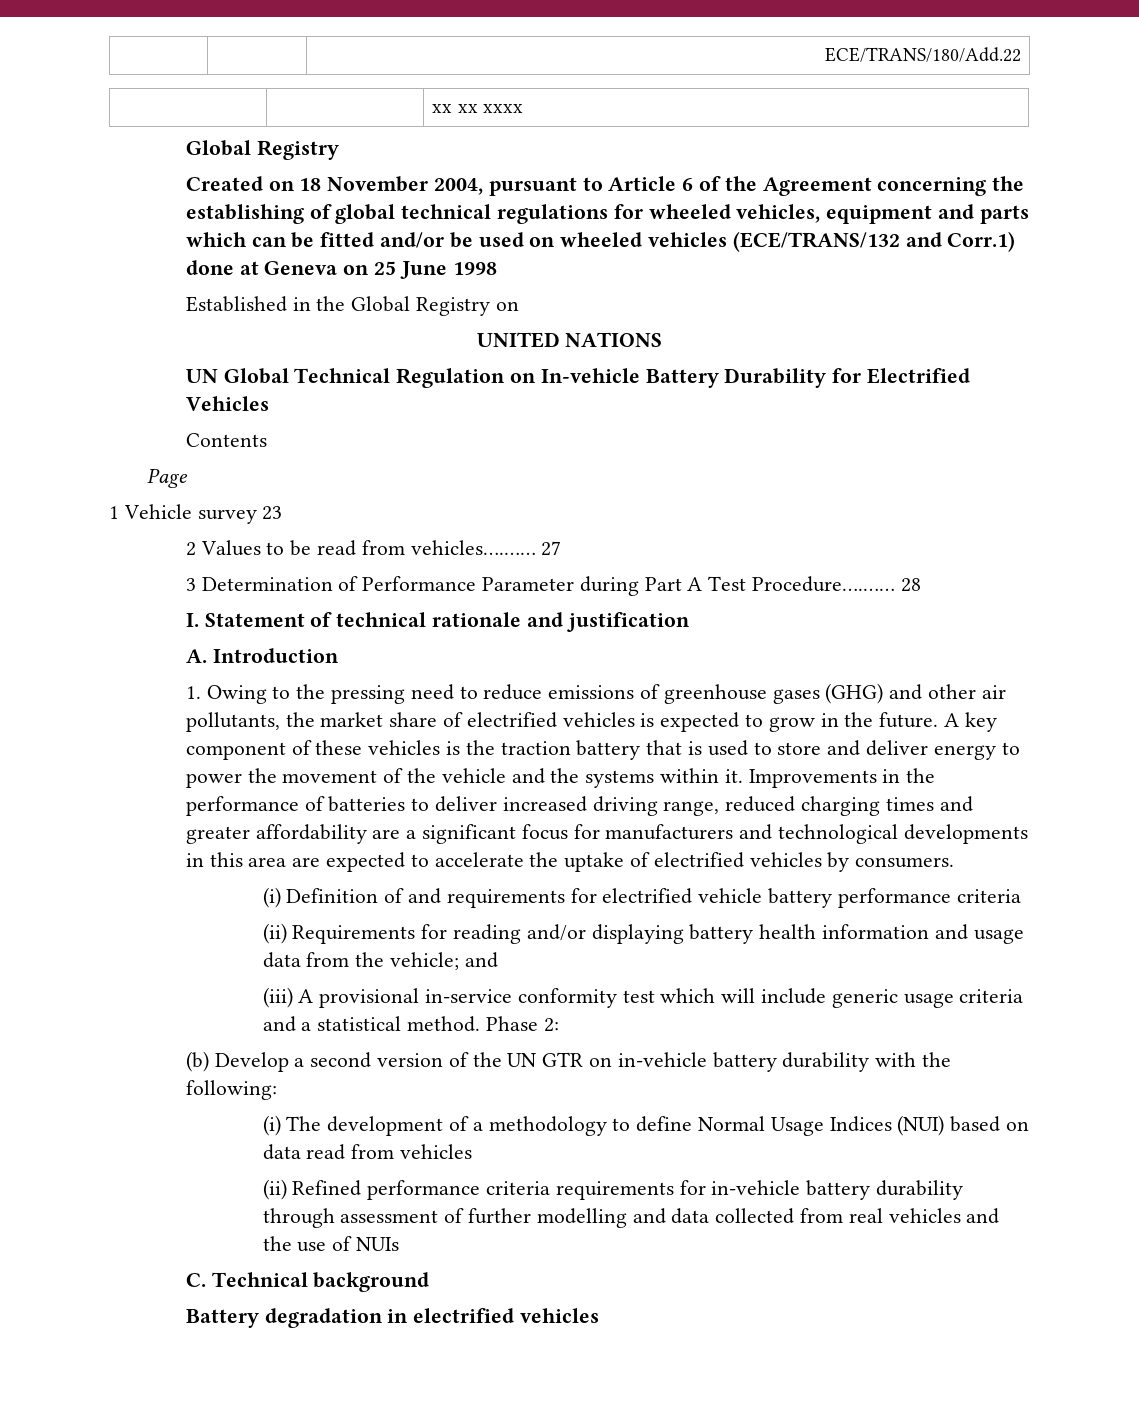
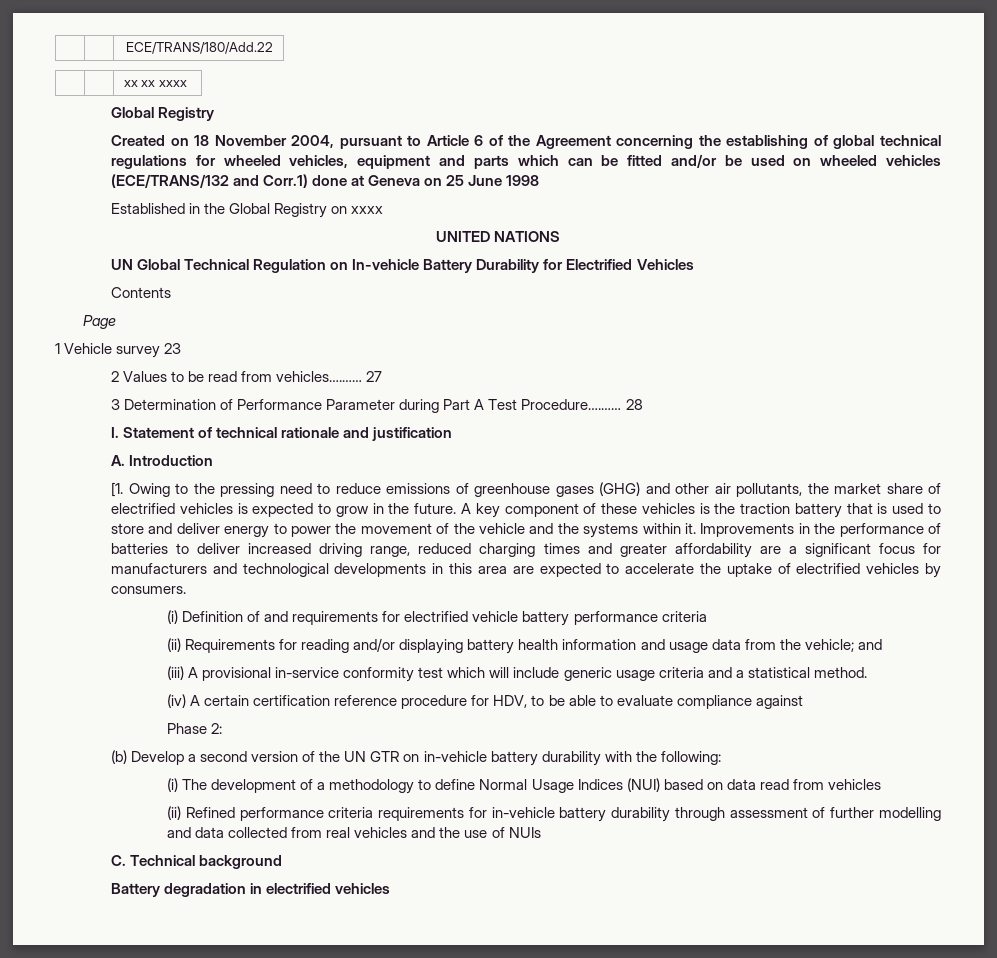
- Established in the Global Registry on
+ Established in the Global Registry on xxxx
- 1. Owing to the pressing need to reduce emissions of greenhouse gases (GHG) and other air pollutants, the market share of electrified vehicles is expected to grow in the future.
+ [1. Owing to the pressing need to reduce emissions of greenhouse gases (GHG) and other air pollutants, the market share of electrified vehicles is expected to grow in the future.
- (iii) A provisional in-service conformity test which will include generic usage criteria and a statistical method. Phase 2:
+ (iii) A provisional in-service conformity test which will include generic usage criteria and a statistical method.
+ (iv) A certain certification reference procedure for HDV, to be able to evaluate compliance against
+ Phase 2:

